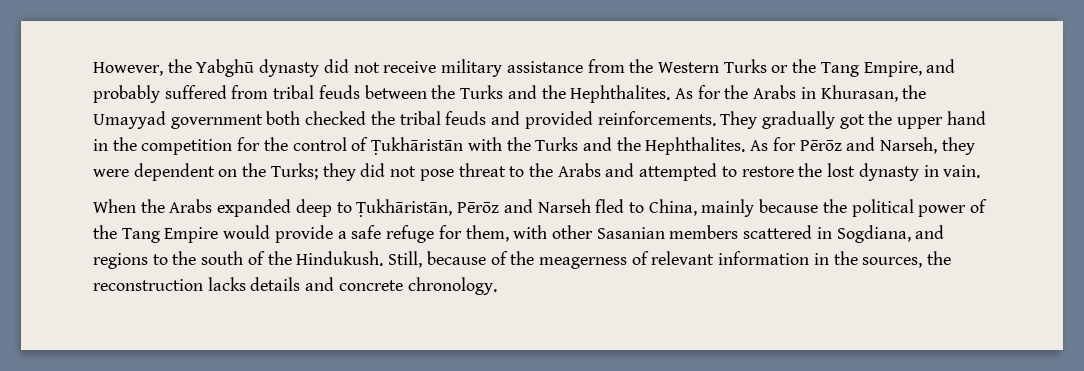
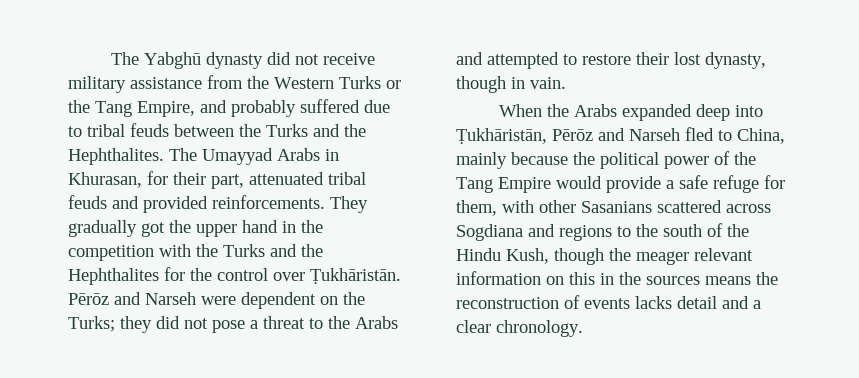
- However, the Yabghū dynasty did not receive military assistance from the Western Turks or the Tang Empire, and probably suffered from tribal feuds between the Turks and the Hephthalites.
+ The Yabghū dynasty did not receive military assistance from the Western Turks or the Tang Empire, and probably suffered due to tribal feuds between the Turks and the Hephthalites.
- As for the Arabs in Khurasan, the Umayyad government both checked the tribal feuds and provided reinforcements.
+ The Umayyad Arabs in Khurasan, for their part, attenuated tribal feuds and provided reinforcements.
- They gradually got the upper hand in the competition for the control of Ṭukhāristān with the Turks and the Hephthalites. As for Pērōz and Narseh, they were dependent on the Turks; they did not pose threat to the Arabs and attempted to restore the lost dynasty in vain.
+ They gradually got the upper hand in the competition with the Turks and the Hephthalites for the control over Ṭukhāristān. Pērōz and Narseh were dependent on the Turks; they did not pose a threat to the Arabs and attempted to restore their lost dynasty, though in vain.
- When the Arabs expanded deep to Ṭukhāristān, Pērōz and Narseh fled to China, mainly because the political power of the Tang Empire would provide a safe refuge for them, with other Sasanian members scattered in Sogdiana, and regions to the south of the Hindukush. Still, because of the meagerness of relevant information in the sources, the reconstruction lacks details and concrete chronology.
+ When the Arabs expanded deep into Ṭukhāristān, Pērōz and Narseh fled to China, mainly because the political power of the Tang Empire would provide a safe refuge for them, with other Sasanians scattered across Sogdiana and regions to the south of the Hindu Kush, though the meager relevant information on this in the sources means the reconstruction of events lacks detail and a clear chronology.

